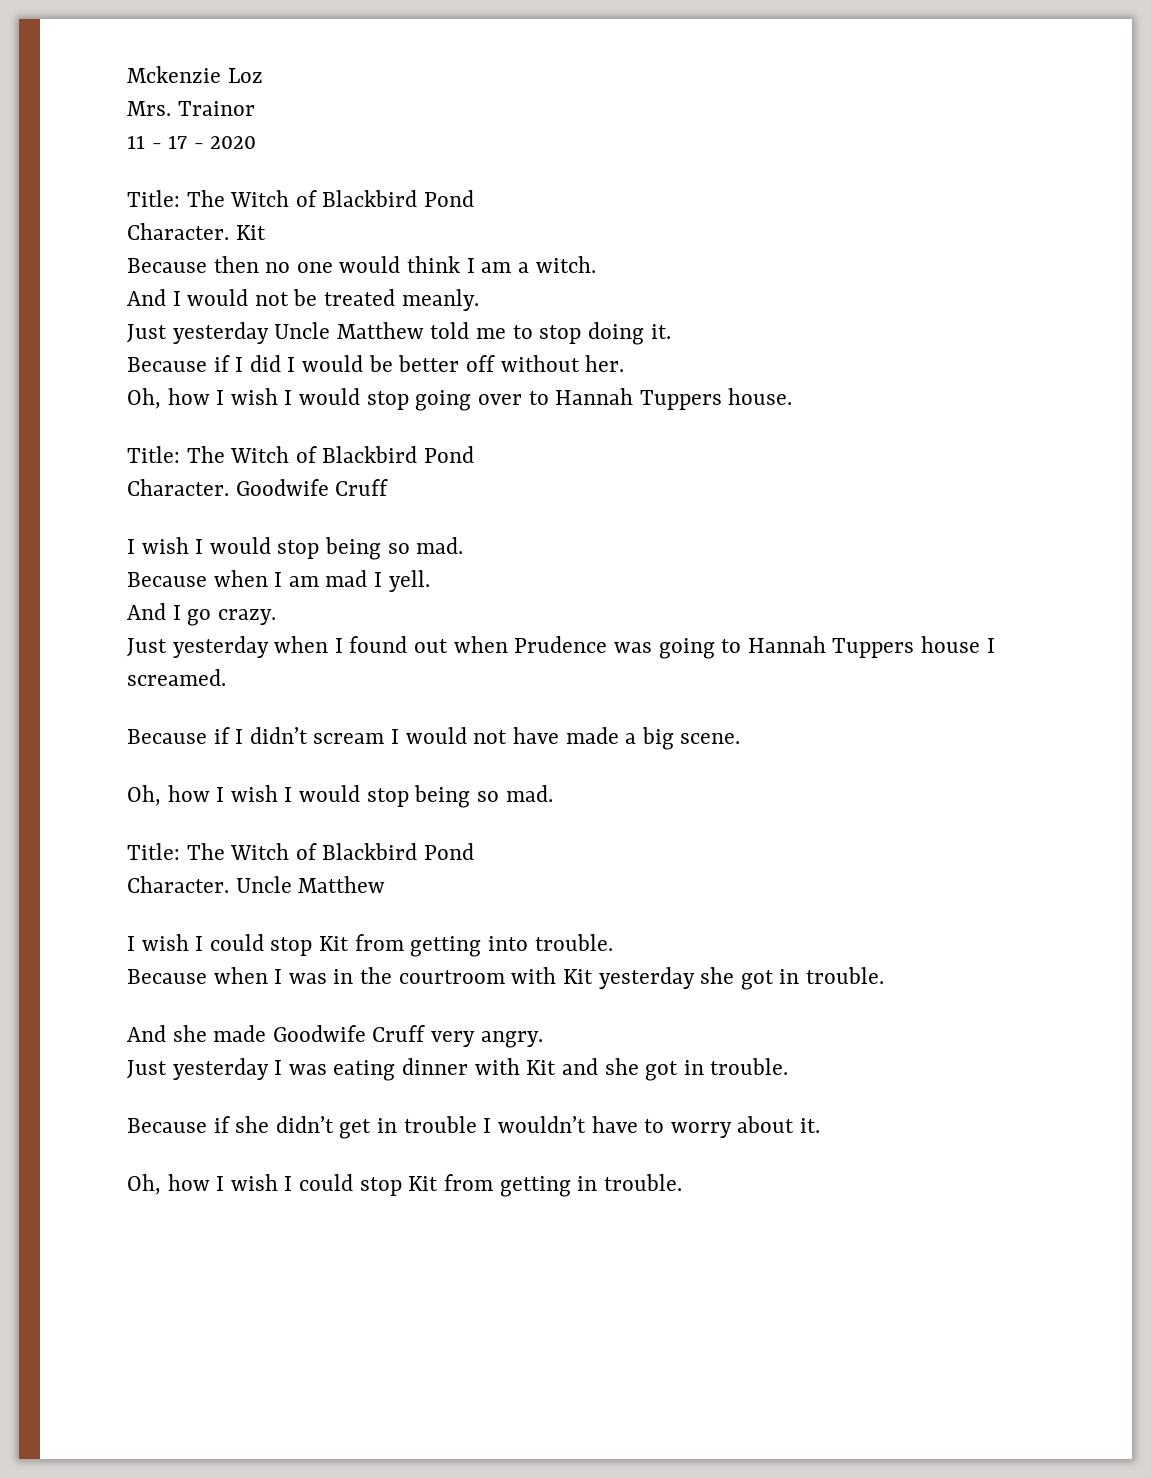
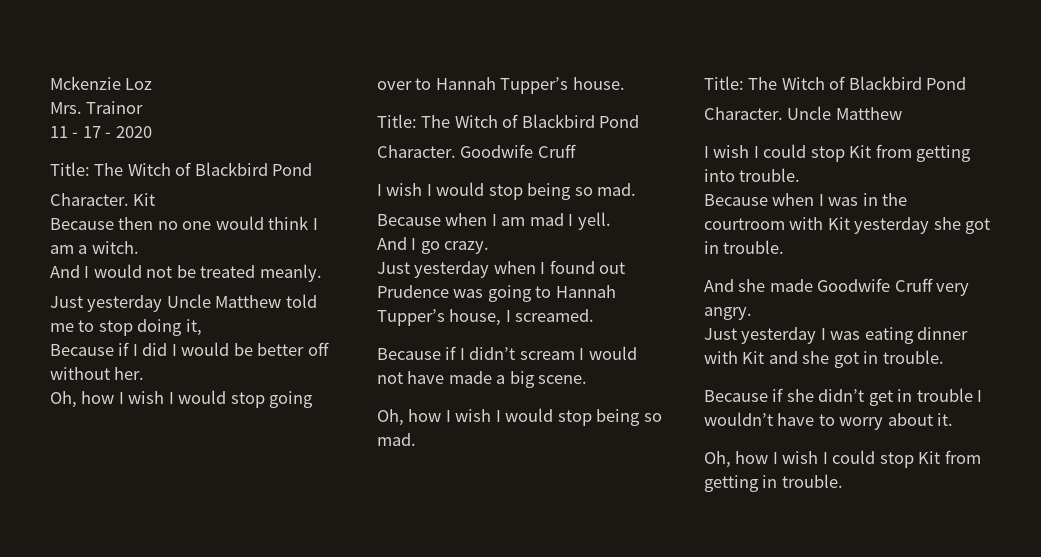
- Just yesterday Uncle Matthew told me to stop doing it.
+ Just yesterday Uncle Matthew told me to stop doing it,
- Oh, how I wish I would stop going over to Hannah Tuppers house.
+ Oh, how I wish I would stop going over to Hannah Tupper’s house.
- Just yesterday when I found out when Prudence was going to Hannah Tuppers house I screamed.
+ Just yesterday when I found out Prudence was going to Hannah Tupper’s house, I screamed.

